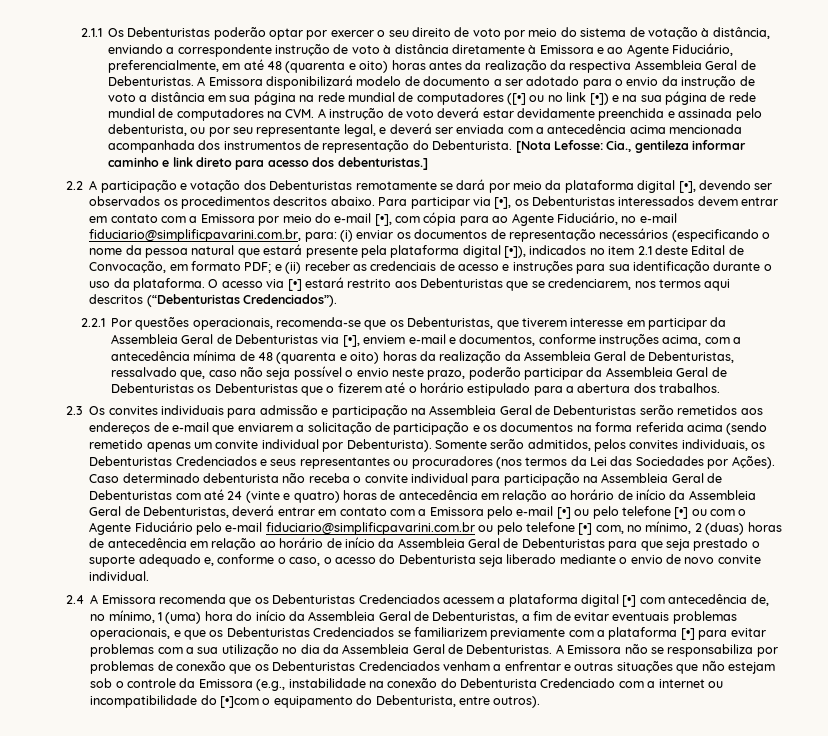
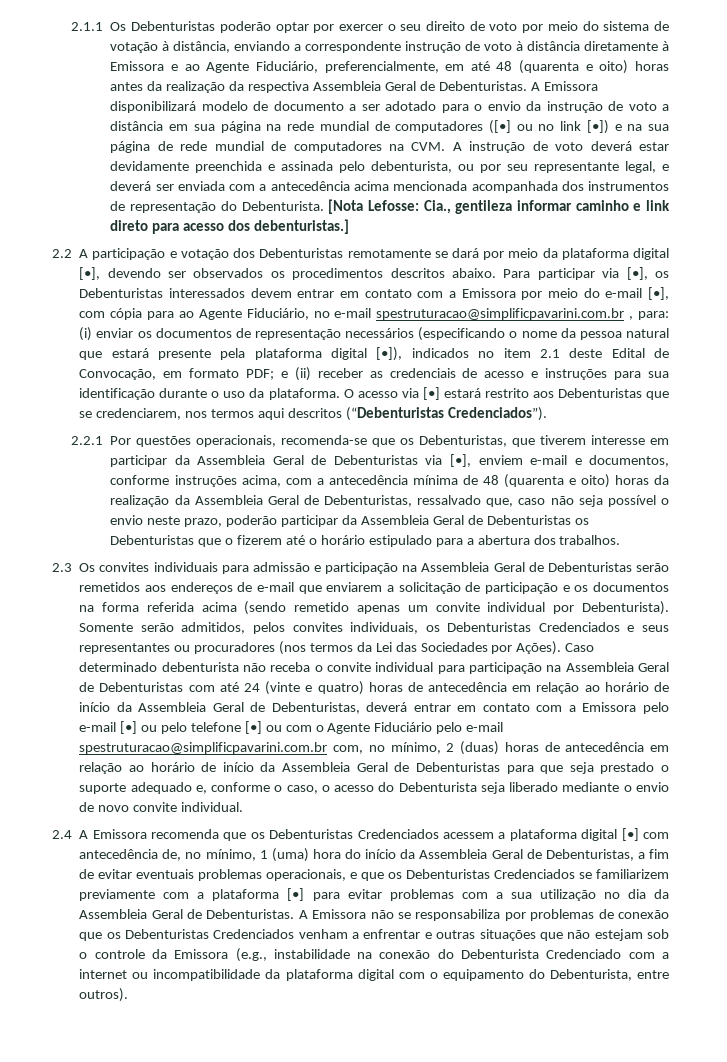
- Para participar via [•], os Debenturistas interessados devem entrar em contato com a Emissora por meio do e-mail [•], com cópia para ao Agente Fiduciário, no e-mail fiduciario@simplificpavarini.com.br, para:
+ Para participar via [•], os Debenturistas interessados devem entrar em contato com a Emissora por meio do e-mail [•], com cópia para ao Agente Fiduciário, no e-mail spestruturacao@simplificpavarini.com.br , para:
- Caso determinado debenturista não receba o convite individual para participação na Assembleia Geral de Debenturistas com até 24 (vinte e quatro) horas de antecedência em relação ao horário de início da Assembleia Geral de Debenturistas, deverá entrar em contato com a Emissora pelo e-mail [•] ou pelo telefone [•] ou com o Agente Fiduciário pelo e-mail fiduciario@simplificpavarini.com.br ou pelo telefone [•] com, no mínimo, 2 (duas) horas de antecedência em relação ao horário de início da Assembleia Geral de Debenturistas para que seja prestado o suporte adequado e, conforme o caso, o acesso do Debenturista seja liberado mediante o envio de novo convite individual.
+ Caso determinado debenturista não receba o convite individual para participação na Assembleia Geral de Debenturistas com até 24 (vinte e quatro) horas de antecedência em relação ao horário de início da Assembleia Geral de Debenturistas, deverá entrar em contato com a Emissora pelo e-mail [•] ou pelo telefone [•] ou com o Agente Fiduciário pelo e-mail spestruturacao@simplificpavarini.com.br com, no mínimo, 2 (duas) horas de antecedência em relação ao horário de início da Assembleia Geral de Debenturistas para que seja prestado o suporte adequado e, conforme o caso, o acesso do Debenturista seja liberado mediante o envio de novo convite individual.
- A Emissora não se responsabiliza por problemas de conexão que os Debenturistas Credenciados venham a enfrentar e outras situações que não estejam sob o controle da Emissora (e.g., instabilidade na conexão do Debenturista Credenciado com a internet ou incompatibilidade do [•]com o equipamento do Debenturista, entre outros).
+ A Emissora não se responsabiliza por problemas de conexão que os Debenturistas Credenciados venham a enfrentar e outras situações que não estejam sob o controle da Emissora (e.g., instabilidade na conexão do Debenturista Credenciado com a internet ou incompatibilidade da plataforma digital com o equipamento do Debenturista, entre outros).

